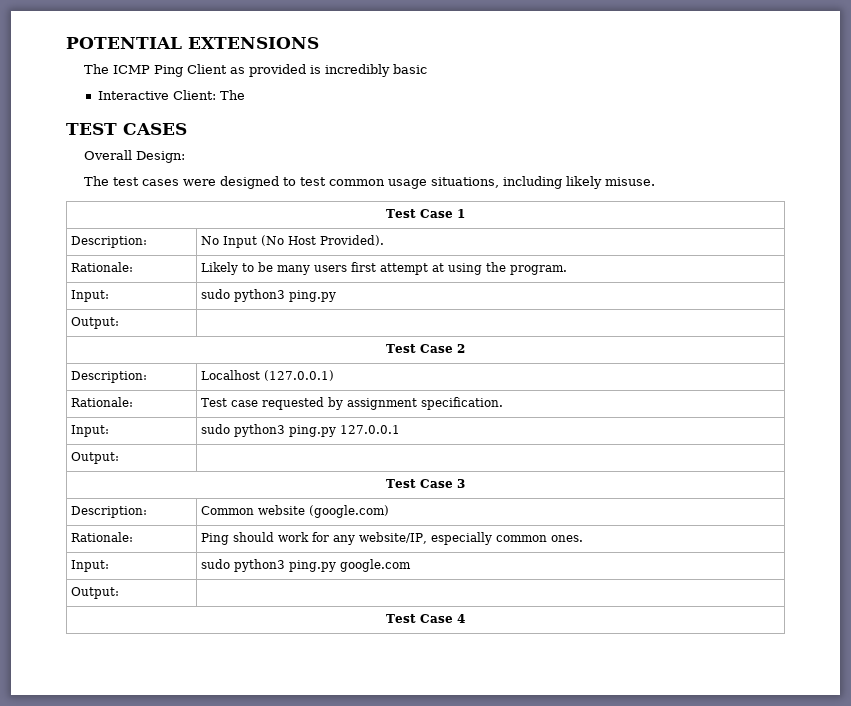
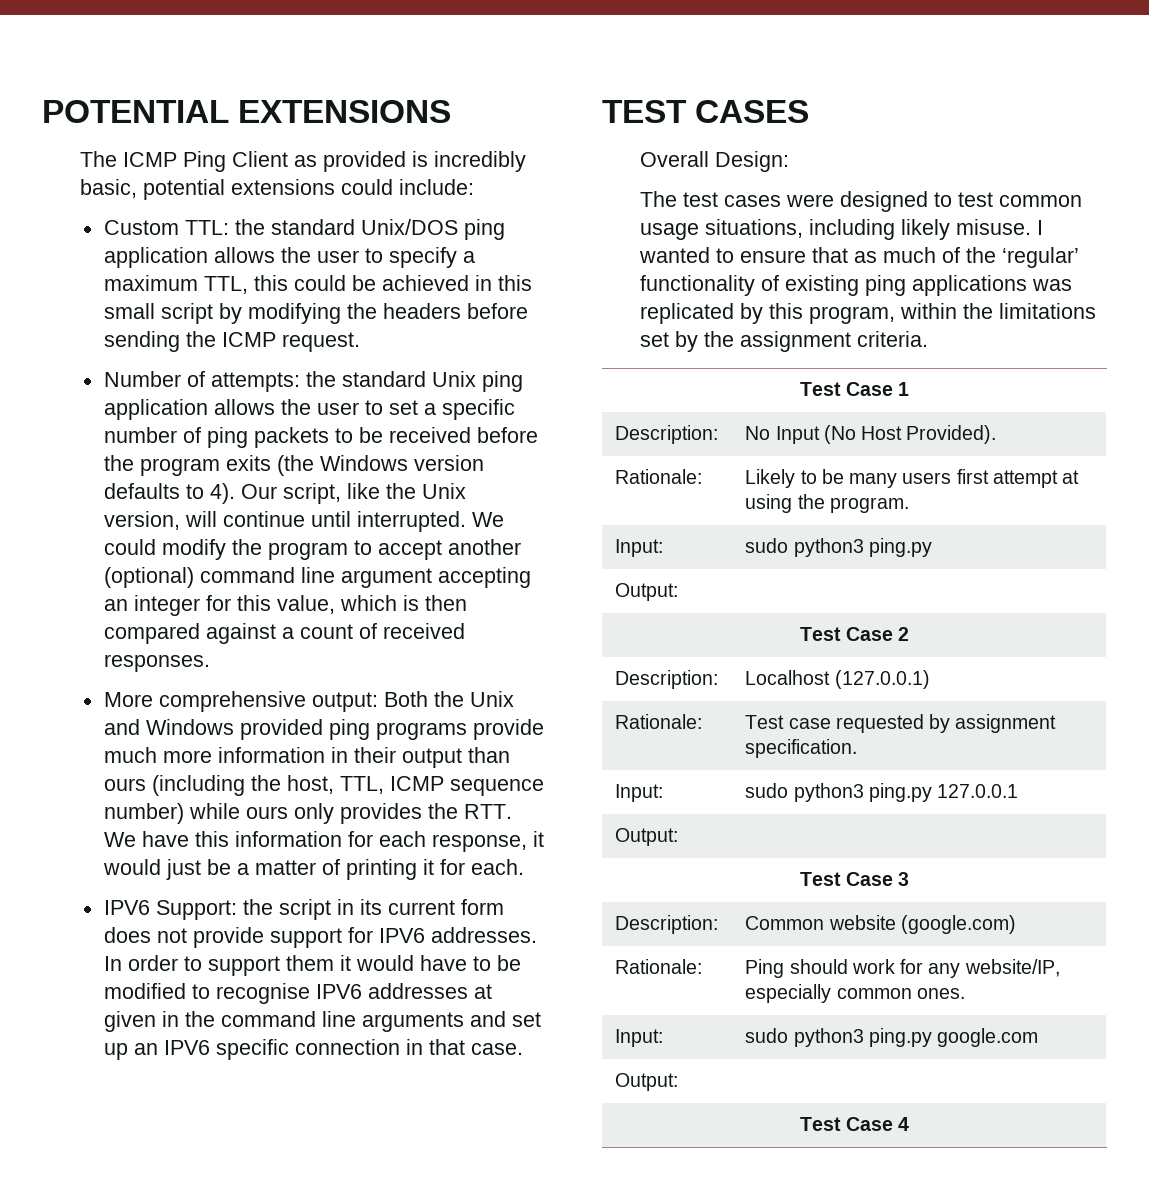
- The ICMP Ping Client as provided is incredibly basic
- Interactive Client: The
+ The ICMP Ping Client as provided is incredibly basic, potential extensions could include:
+ Custom TTL: the standard Unix/DOS ping application allows the user to specify a maximum TTL, this could be achieved in this small script by modifying the headers before sending the ICMP request.
+ Number of attempts: the standard Unix ping application allows the user to set a specific number of ping packets to be received before the program exits (the Windows version defaults to 4). Our script, like the Unix version, will continue until interrupted. We could modify the program to accept another (optional) command line argument accepting an integer for this value, which is then compared against a count of received responses.
+ More comprehensive output: Both the Unix and Windows provided ping programs provide much more information in their output than ours (including the host, TTL, ICMP sequence number) while ours only provides the RTT. We have this information for each response, it would just be a matter of printing it for each.
+ IPV6 Support: the script in its current form does not provide support for IPV6 addresses. In order to support them it would have to be modified to recognise IPV6 addresses at given in the command line arguments and set up an IPV6 specific connection in that case.
+ I wanted to ensure that as much of the ‘regular’ functionality of existing ping applications was replicated by this program, within the limitations set by the assignment criteria.

